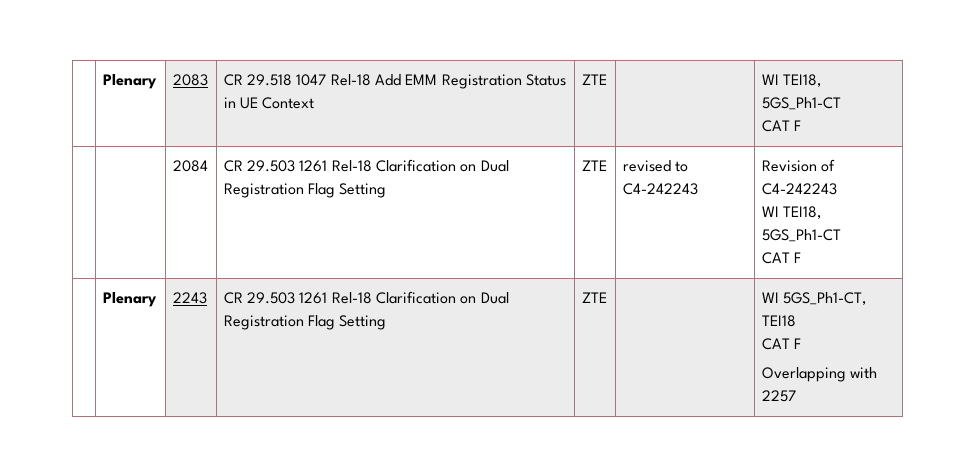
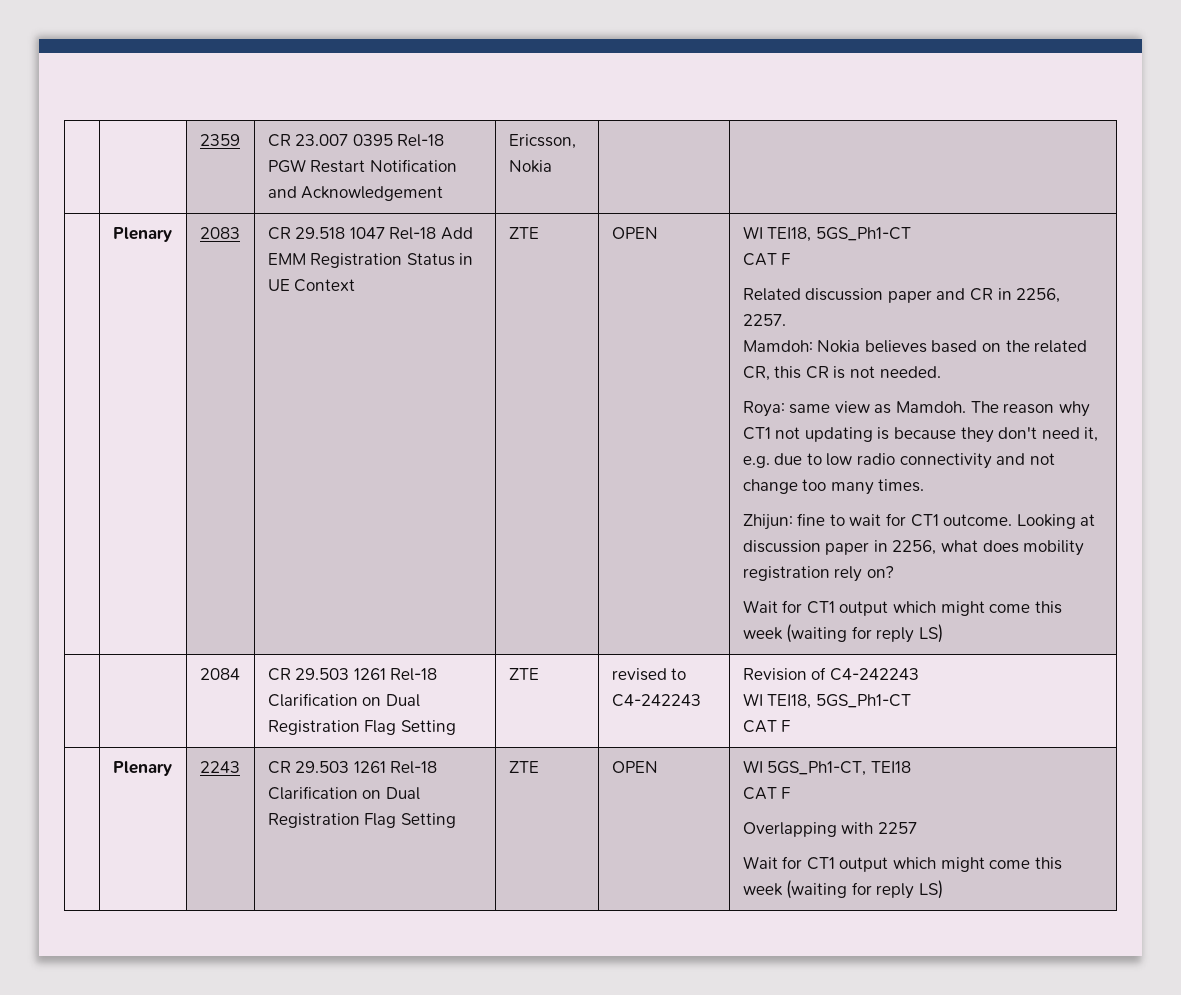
- | Plenary | 2083 | CR 29.518 1047 Rel-18 Add EMM Registration Status in UE Context | ZTE | | WI TEI18, 5GS_Ph1-CT
+ | | 2359 | CR 23.007 0395 Rel-18 PGW Restart Notification and Acknowledgement | Ericsson, Nokia | |
+ | Plenary | 2083 | CR 29.518 1047 Rel-18 Add EMM Registration Status in UE Context | ZTE | OPEN | WI TEI18, 5GS_Ph1-CT
  CAT F
+ Related discussion paper and CR in 2256, 2257.
+ Mamdoh: Nokia believes based on the related CR, this CR is not needed.
+ Roya: same view as Mamdoh. The reason why CT1 not updating is because they don't need it, e.g. due to low radio connectivity and not change too many times.
+ Zhijun: fine to wait for CT1 outcome. Looking at discussion paper in 2256, what does mobility registration rely on?
+ Wait for CT1 output which might come this week (waiting for reply LS)
- | Plenary | 2243 | CR 29.503 1261 Rel-18 Clarification on Dual Registration Flag Setting | ZTE | | WI 5GS_Ph1-CT, TEI18
+ | Plenary | 2243 | CR 29.503 1261 Rel-18 Clarification on Dual Registration Flag Setting | ZTE | OPEN | WI 5GS_Ph1-CT, TEI18
  CAT F
  Overlapping with 2257
+ Wait for CT1 output which might come this week (waiting for reply LS)

